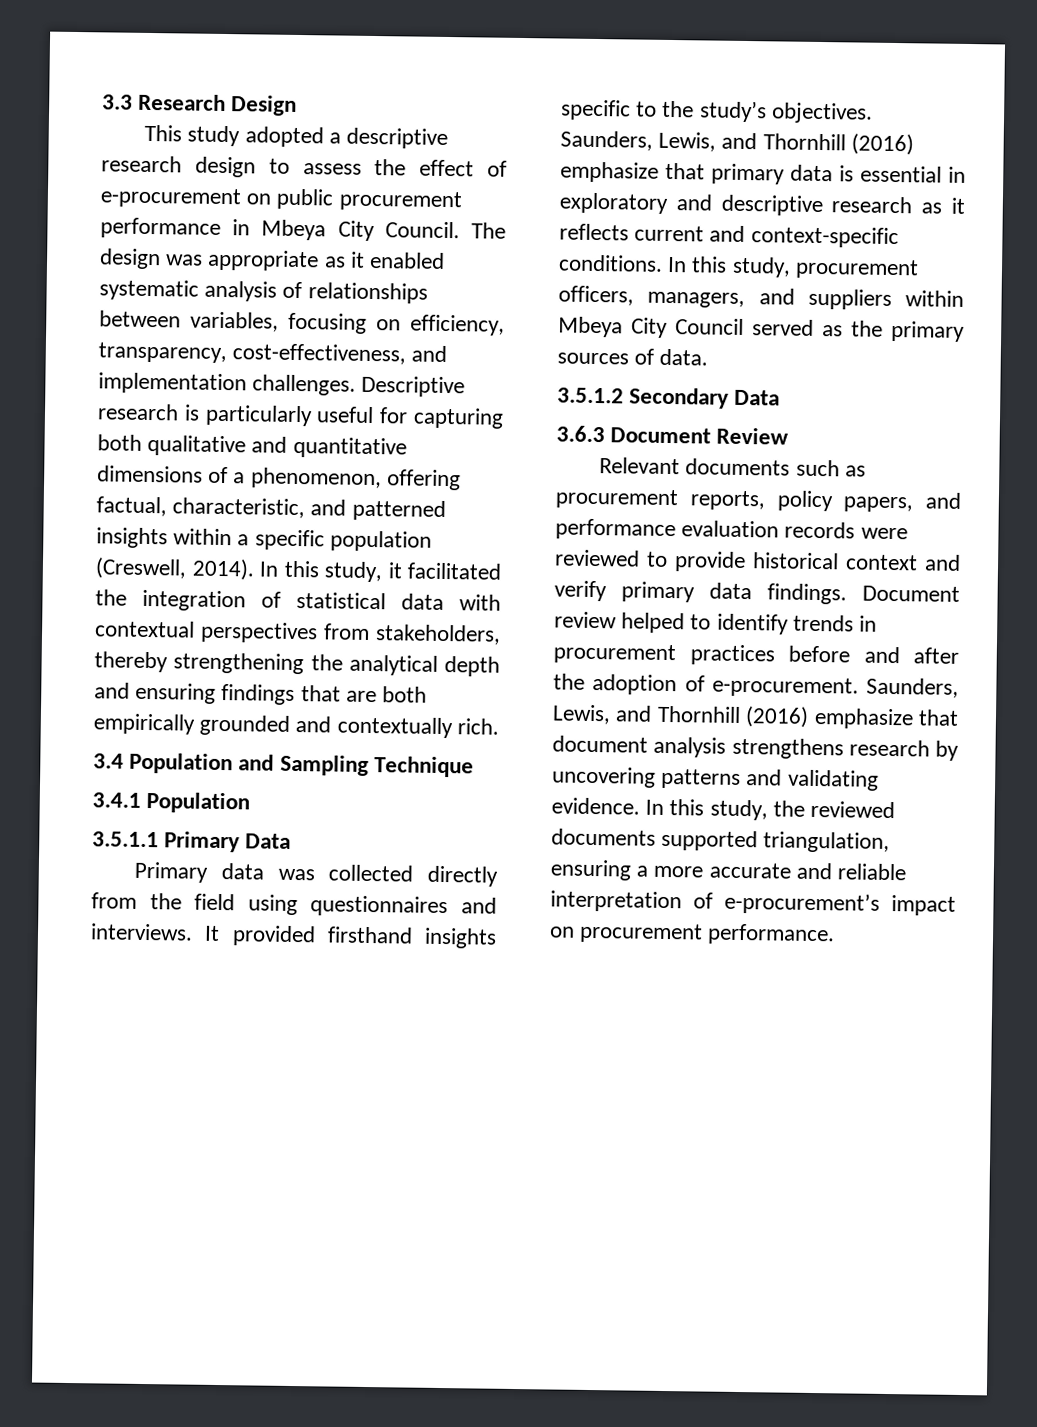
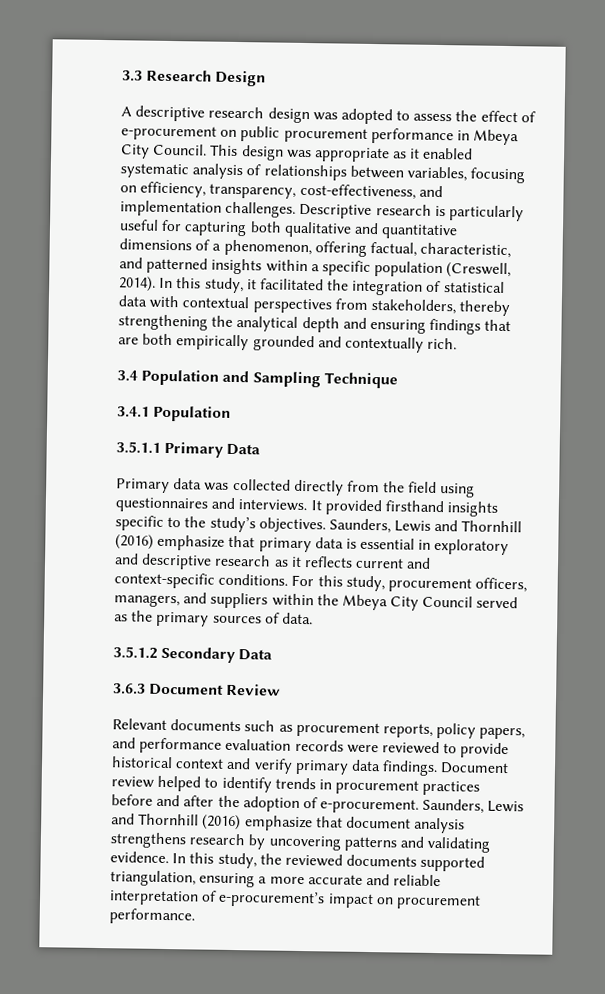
- This study adopted a descriptive research design to assess the effect of e-procurement on public procurement performance in Mbeya City Council.
+ A descriptive research design was adopted to assess the effect of e-procurement on public procurement performance in Mbeya City Council.
- The design was appropriate as it enabled systematic analysis of relationships between variables, focusing on efficiency, transparency, cost-effectiveness, and implementation challenges.
+ This design was appropriate as it enabled systematic analysis of relationships between variables, focusing on efficiency, transparency, cost-effectiveness, and implementation challenges.
- Saunders, Lewis, and Thornhill (2016) emphasize that primary data is essential in exploratory and descriptive research as it reflects current and context-specific conditions.
+ Saunders, Lewis and Thornhill (2016) emphasize that primary data is essential in exploratory and descriptive research as it reflects current and context-specific conditions.
- In this study, procurement officers, managers, and suppliers within Mbeya City Council served as the primary sources of data.
+ For this study, procurement officers, managers, and suppliers within the Mbeya City Council served as the primary sources of data.
- Saunders, Lewis, and Thornhill (2016) emphasize that document analysis strengthens research by uncovering patterns and validating evidence.
+ Saunders, Lewis and Thornhill (2016) emphasize that document analysis strengthens research by uncovering patterns and validating evidence.

